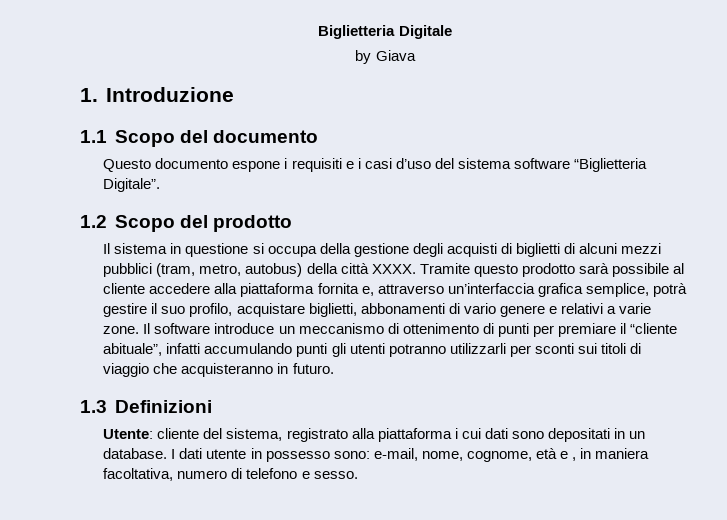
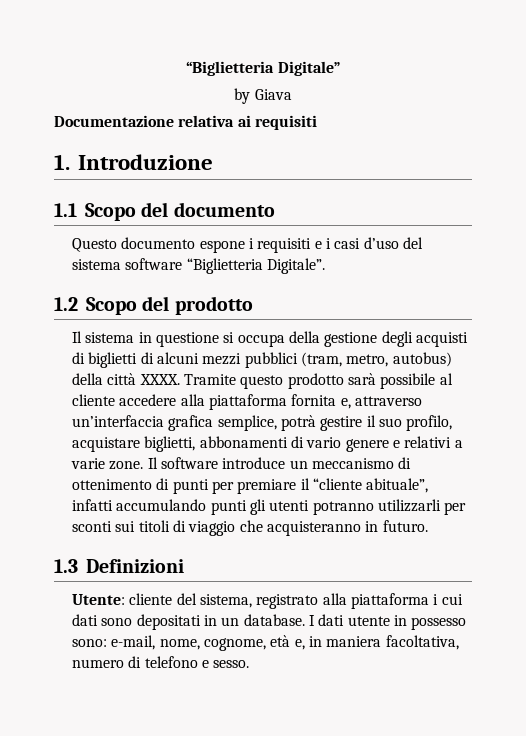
- Biglietteria Digitale
+ “Biglietteria Digitale”
+ Documentazione relativa ai requisiti
- I dati utente in possesso sono: e-mail, nome, cognome, età e , in maniera facoltativa, numero di telefono e sesso.
+ I dati utente in possesso sono: e-mail, nome, cognome, età e, in maniera facoltativa, numero di telefono e sesso.

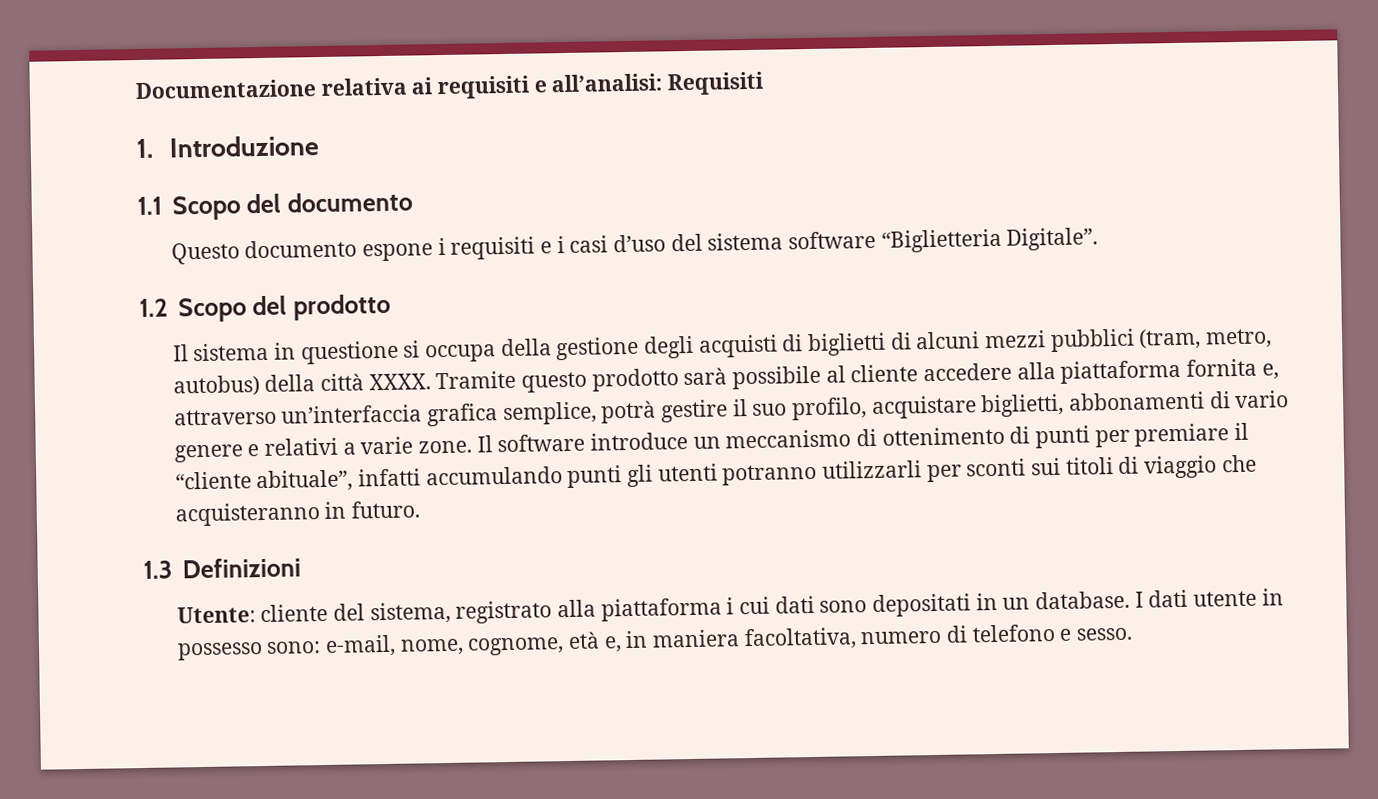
- “Biglietteria Digitale”
- by Giava
- Documentazione relativa ai requisiti
+ Documentazione relativa ai requisiti e all’analisi: Requisiti

